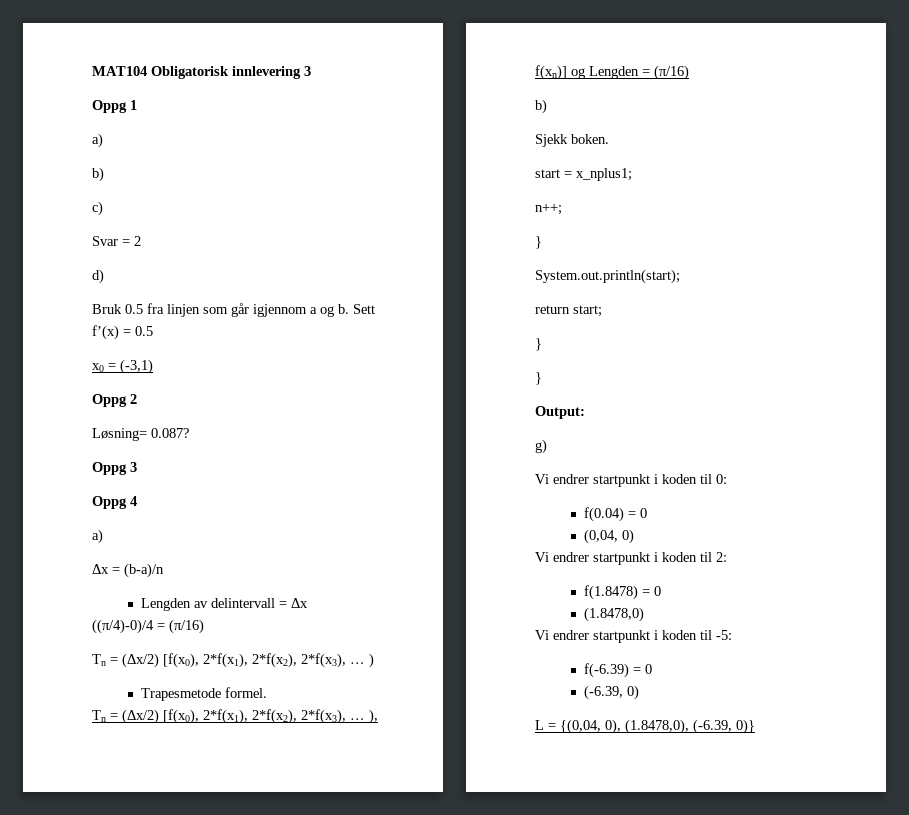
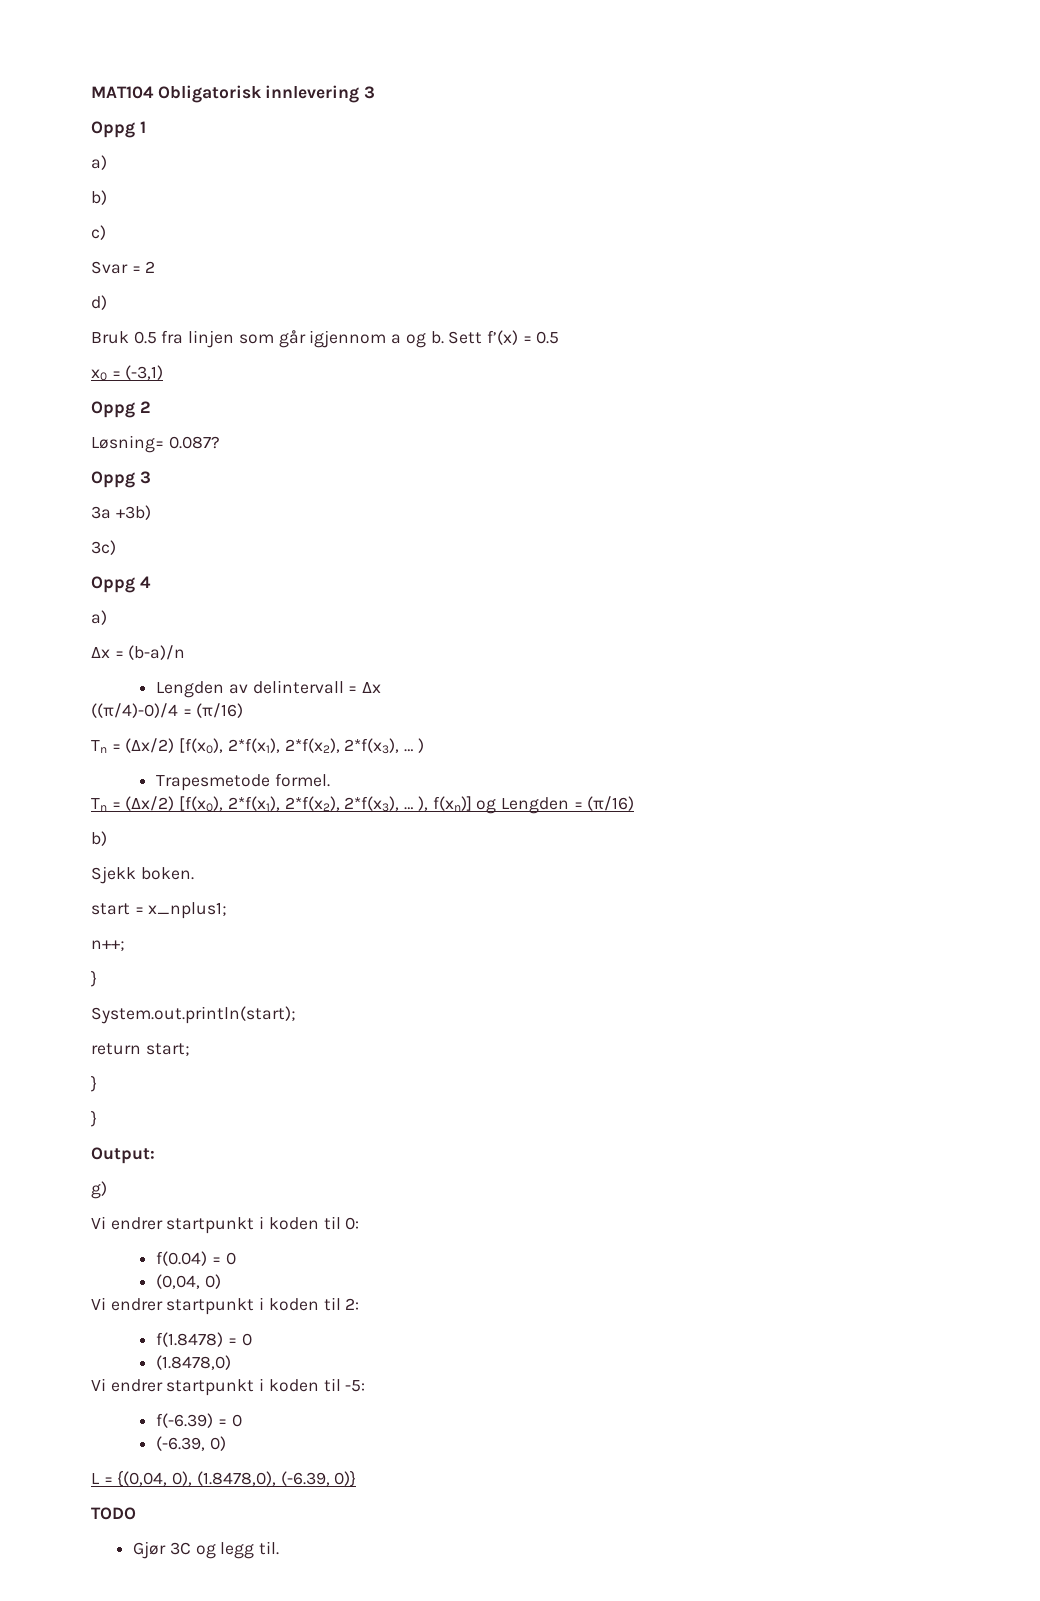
+ 3a +3b)
+ 3c)
+ TODO
+ Gjør 3C og legg til.

